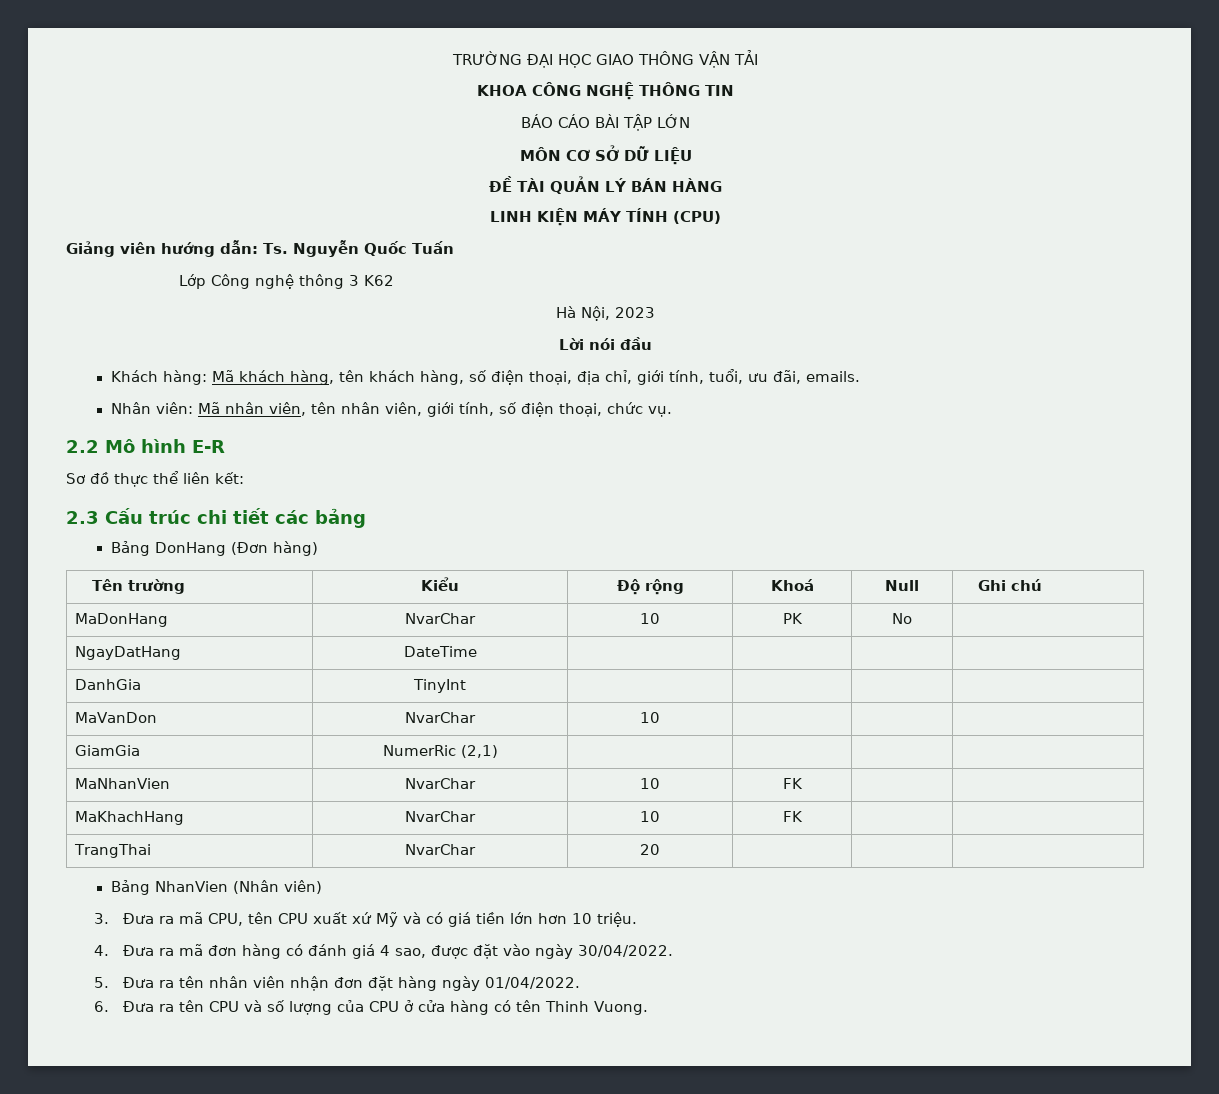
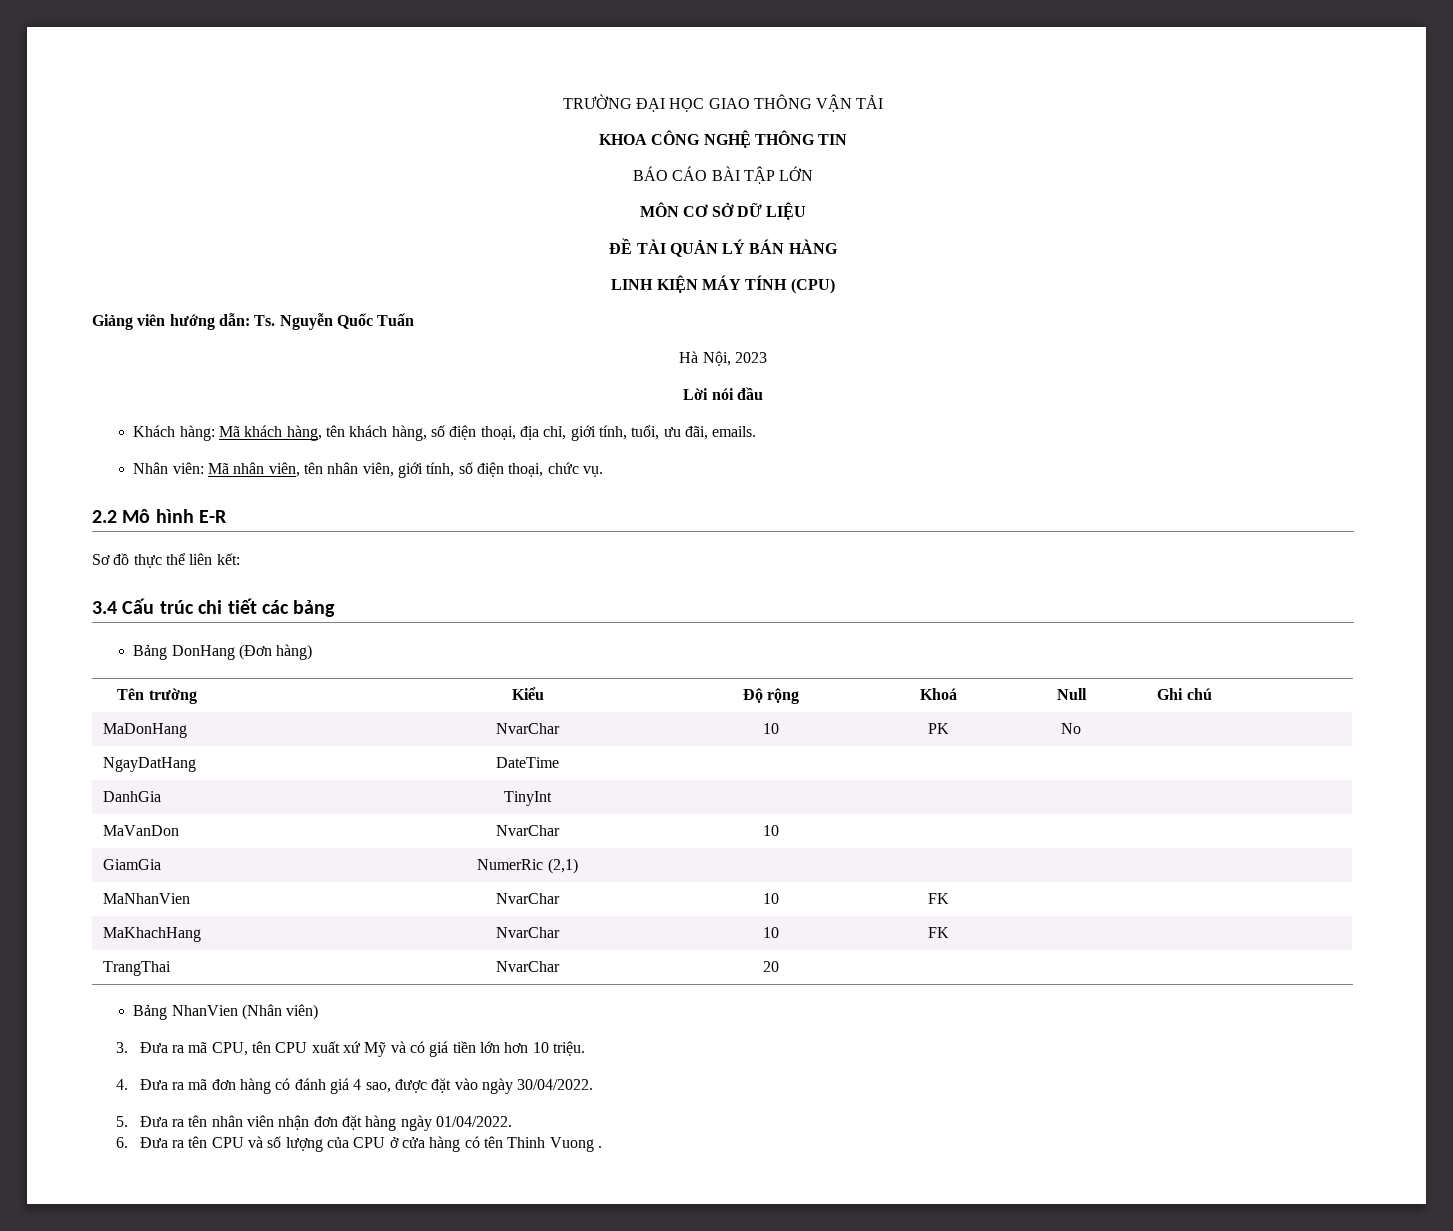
- Lớp Công nghệ thông 3 K62
- 2.3 Cấu trúc chi tiết các bảng
+ 3.4 Cấu trúc chi tiết các bảng
- 6. Đưa ra tên CPU và số lượng của CPU ở cửa hàng có tên Thinh Vuong.
+ 6. Đưa ra tên CPU và số lượng của CPU ở cửa hàng có tên Thinh Vuong .

